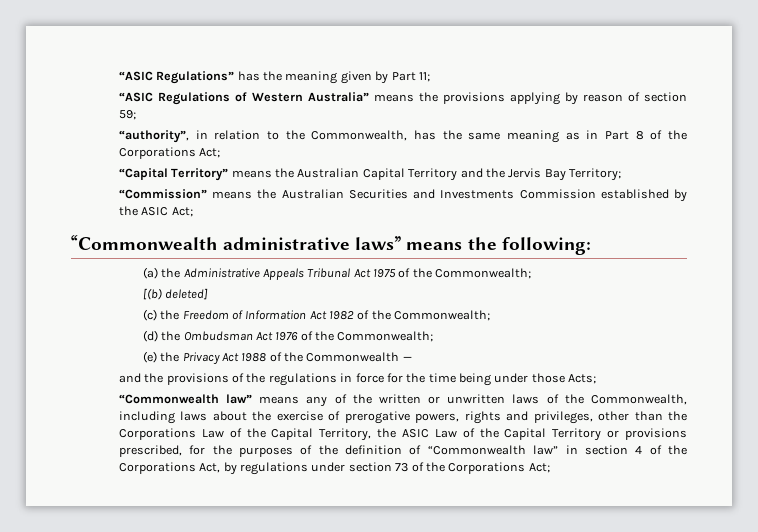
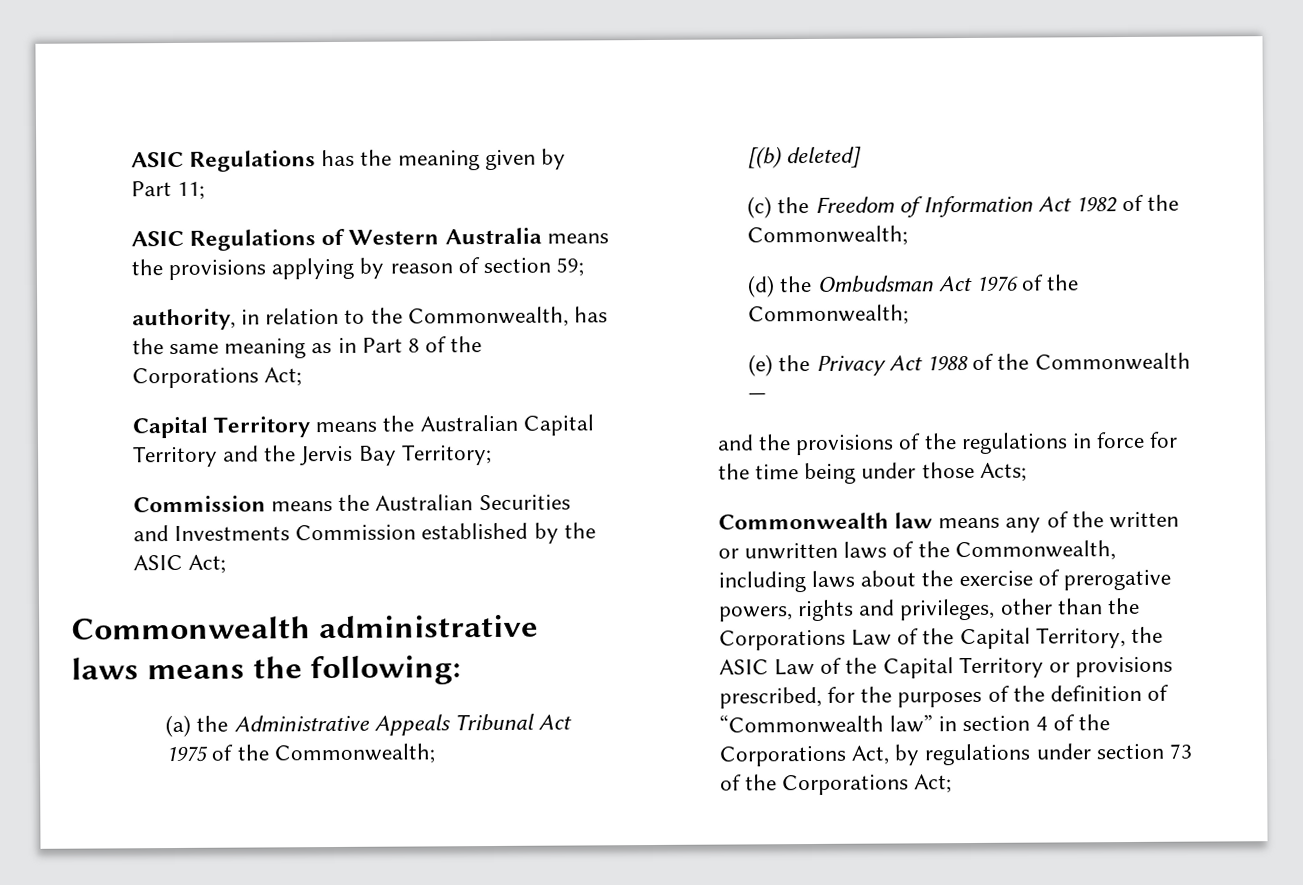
- “ASIC Regulations” has the meaning given by Part 11;
+ ASIC Regulations has the meaning given by Part 11;
- “ASIC Regulations of Western Australia” means the provisions applying by reason of section 59;
+ ASIC Regulations of Western Australia means the provisions applying by reason of section 59;
- “authority”, in relation to the Commonwealth, has the same meaning as in Part 8 of the Corporations Act;
+ authority, in relation to the Commonwealth, has the same meaning as in Part 8 of the Corporations Act;
- “Capital Territory” means the Australian Capital Territory and the Jervis Bay Territory;
+ Capital Territory means the Australian Capital Territory and the Jervis Bay Territory;
- “Commission” means the Australian Securities and Investments Commission established by the ASIC Act;
+ Commission means the Australian Securities and Investments Commission established by the ASIC Act;
- “Commonwealth administrative laws” means the following:
+ Commonwealth administrative laws means the following:
- “Commonwealth law” means any of the written or unwritten laws of the Commonwealth, including laws about the exercise of prerogative powers, rights and privileges, other than the Corporations Law of the Capital Territory, the ASIC Law of the Capital Territory or provisions prescribed, for the purposes of the definition of “Commonwealth law” in section 4 of the Corporations Act, by regulations under section 73 of the Corporations Act;
+ Commonwealth law means any of the written or unwritten laws of the Commonwealth, including laws about the exercise of prerogative powers, rights and privileges, other than the Corporations Law of the Capital Territory, the ASIC Law of the Capital Territory or provisions prescribed, for the purposes of the definition of “Commonwealth law” in section 4 of the Corporations Act, by regulations under section 73 of the Corporations Act;

